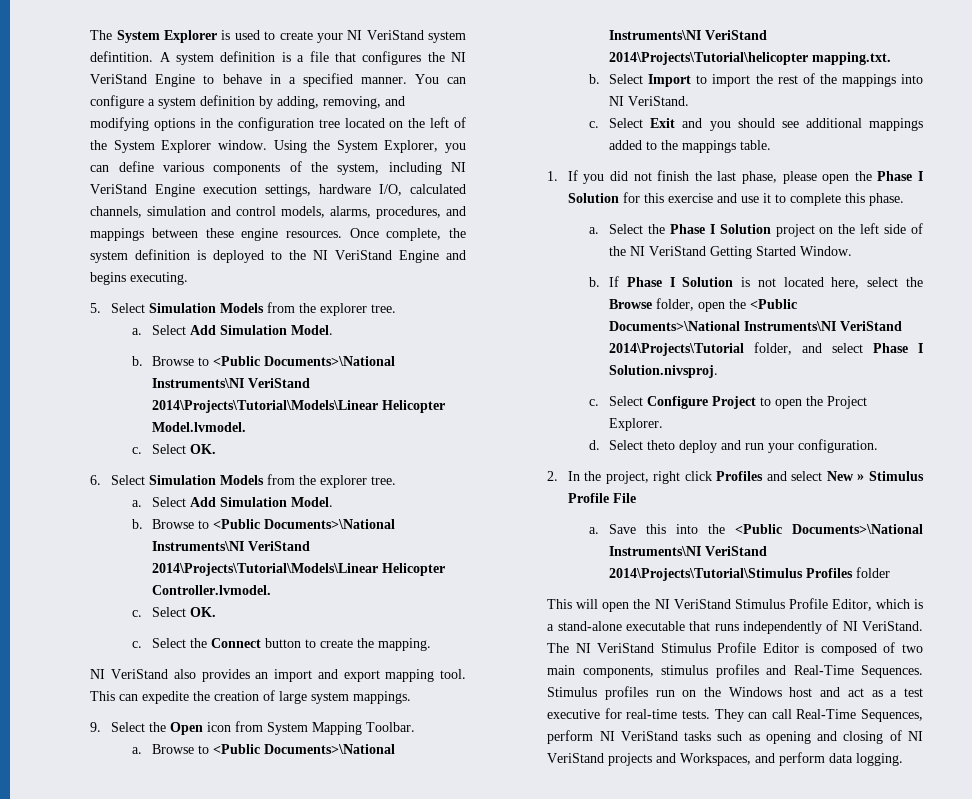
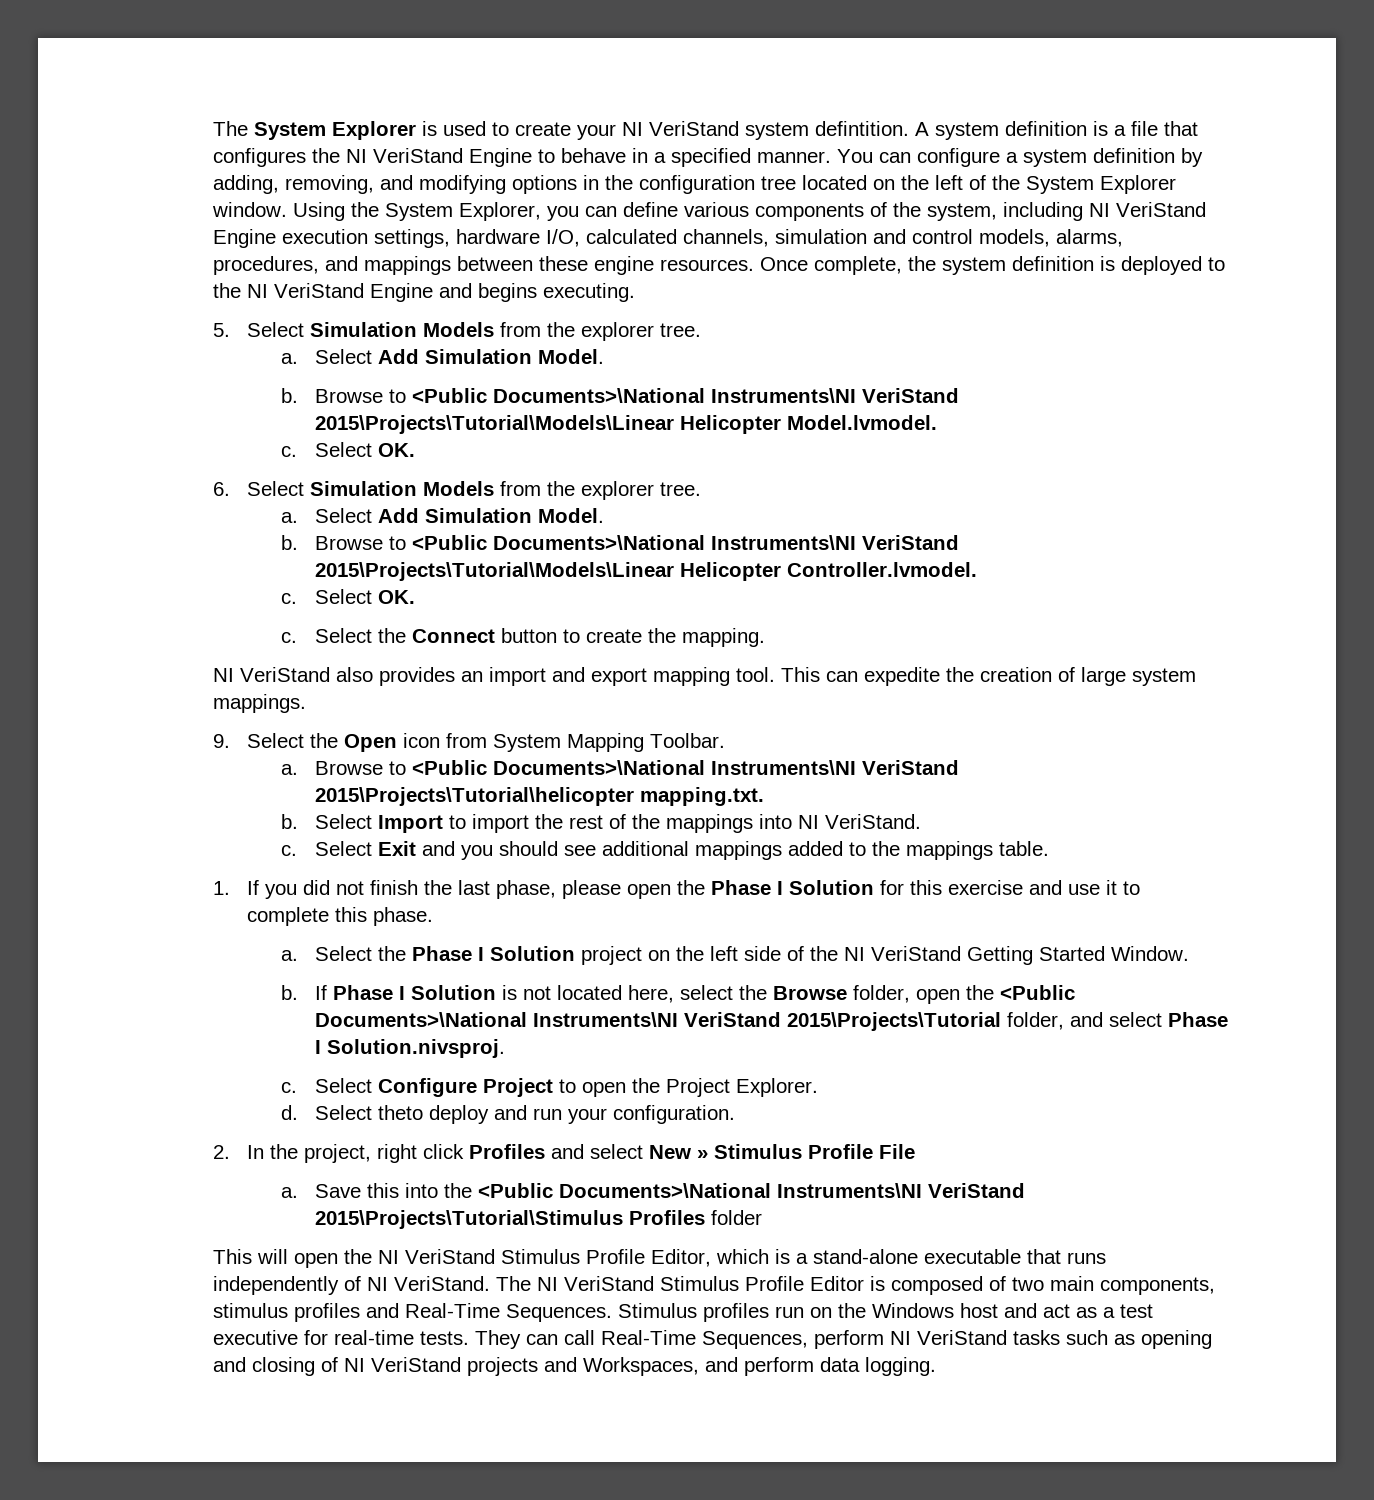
- Browse to <Public Documents>\National Instruments\NI VeriStand 2014\Projects\Tutorial\Models\Linear Helicopter Model.lvmodel.
+ Browse to <Public Documents>\National Instruments\NI VeriStand 2015\Projects\Tutorial\Models\Linear Helicopter Model.lvmodel.
- Browse to <Public Documents>\National Instruments\NI VeriStand 2014\Projects\Tutorial\Models\Linear Helicopter Controller.lvmodel.
+ Browse to <Public Documents>\National Instruments\NI VeriStand 2015\Projects\Tutorial\Models\Linear Helicopter Controller.lvmodel.
- Browse to <Public Documents>\National Instruments\NI VeriStand 2014\Projects\Tutorial\helicopter mapping.txt.
+ Browse to <Public Documents>\National Instruments\NI VeriStand 2015\Projects\Tutorial\helicopter mapping.txt.
- If Phase I Solution is not located here, select the Browse folder, open the <Public Documents>\National Instruments\NI VeriStand 2014\Projects\Tutorial folder, and select Phase I Solution.nivsproj.
+ If Phase I Solution is not located here, select the Browse folder, open the <Public Documents>\National Instruments\NI VeriStand 2015\Projects\Tutorial folder, and select Phase I Solution.nivsproj.
- Save this into the <Public Documents>\National Instruments\NI VeriStand 2014\Projects\Tutorial\Stimulus Profiles folder
+ Save this into the <Public Documents>\National Instruments\NI VeriStand 2015\Projects\Tutorial\Stimulus Profiles folder

